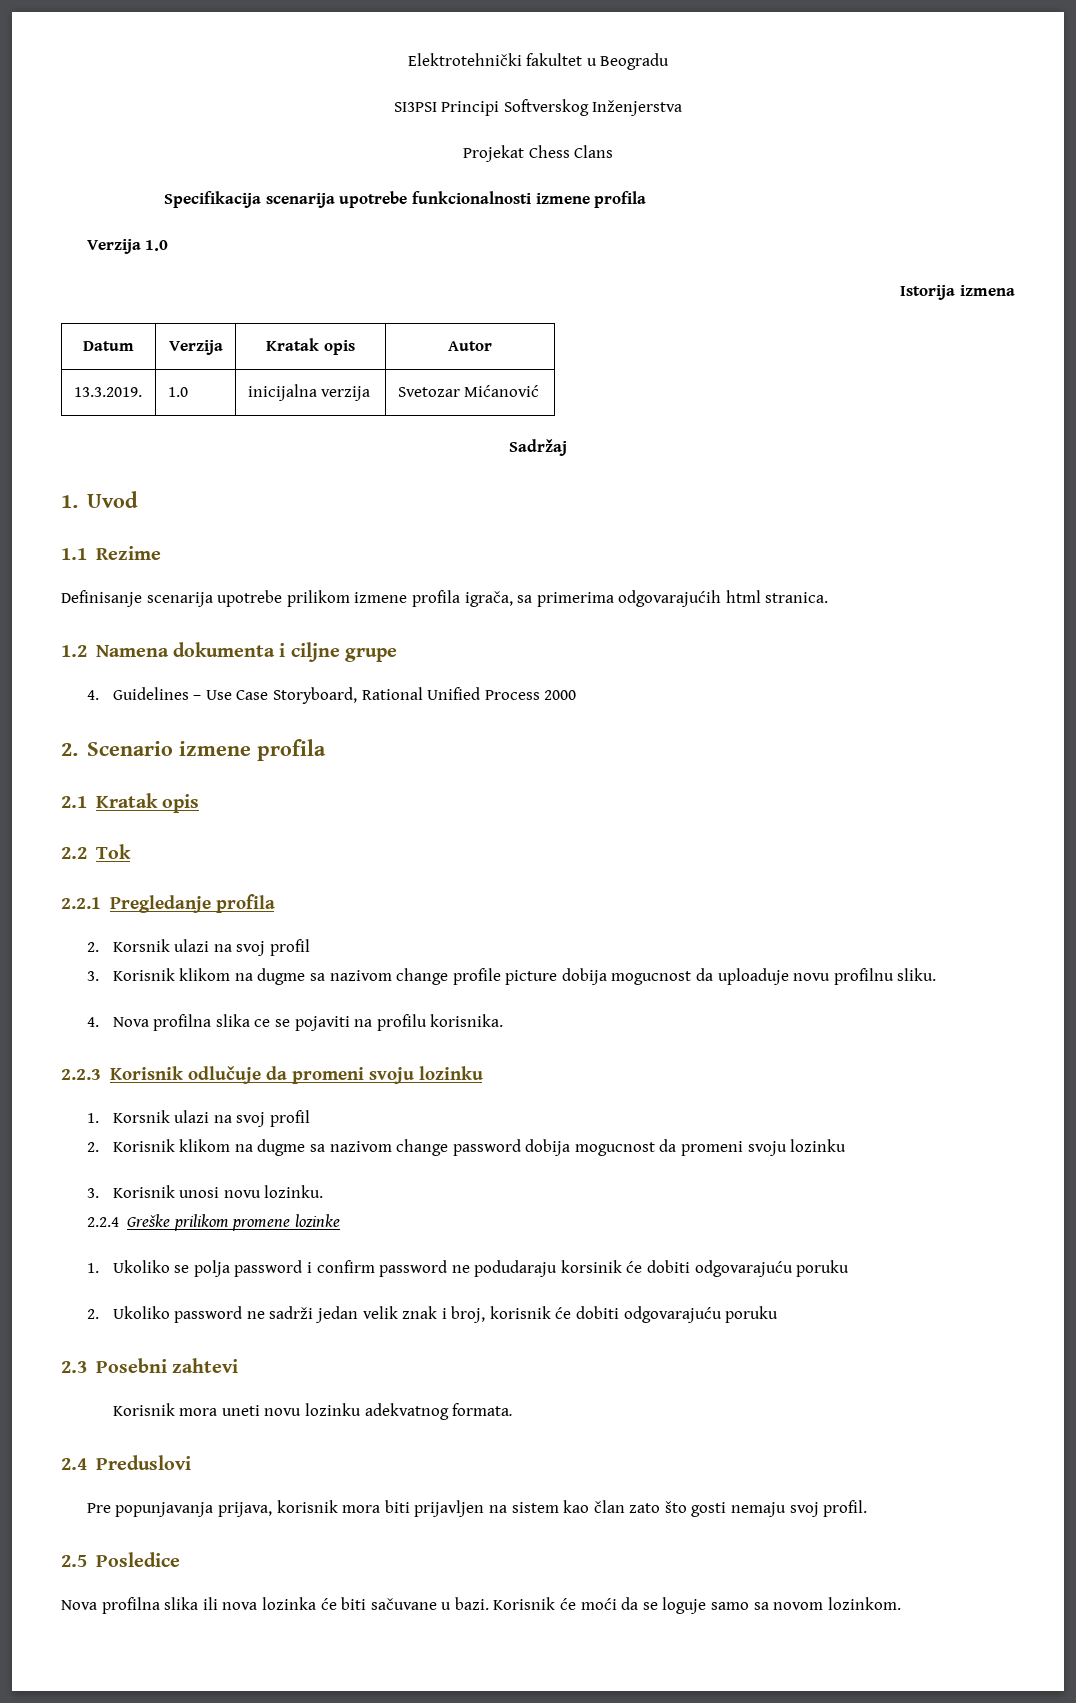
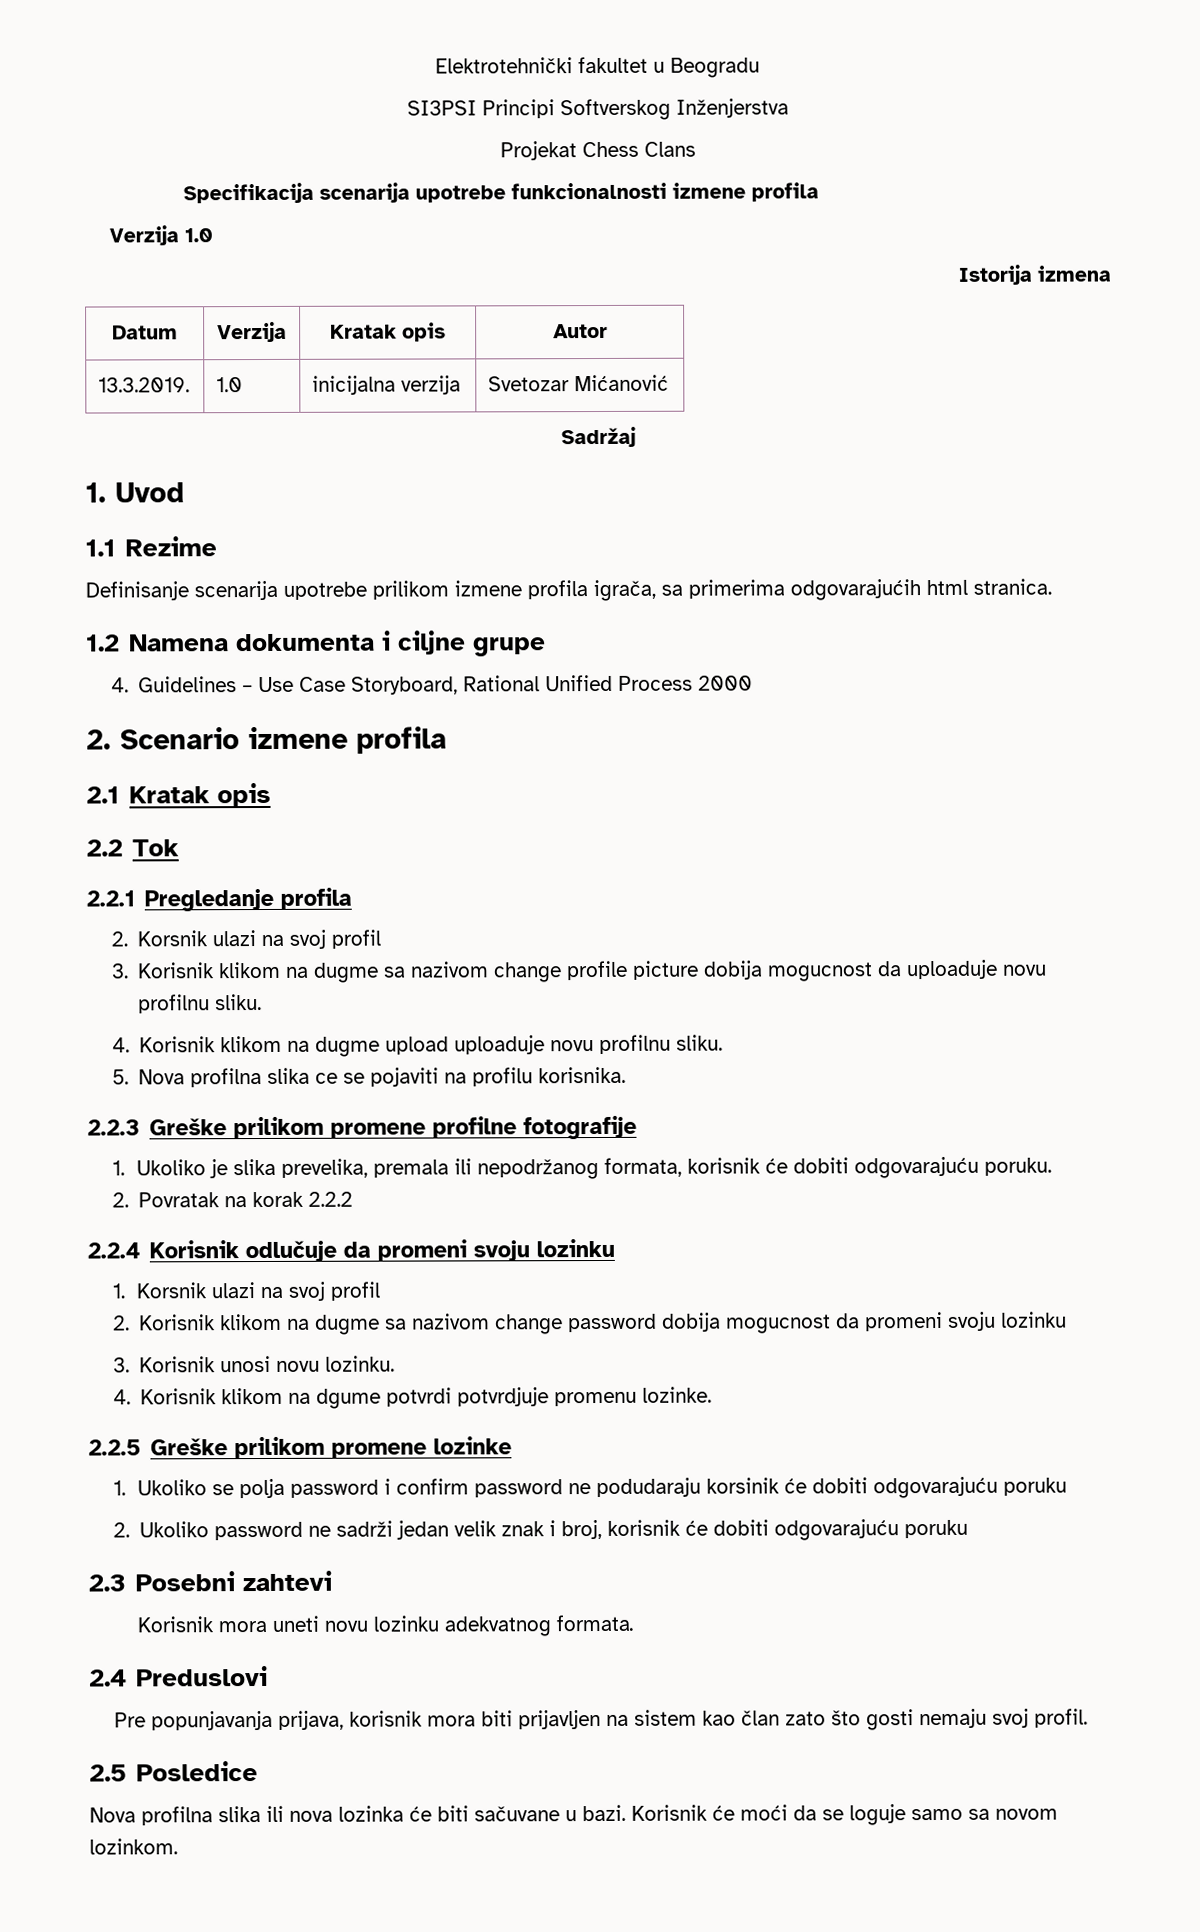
- 4. Nova profilna slika ce se pojaviti na profilu korisnika.
+ 4. Korisnik klikom na dugme upload uploaduje novu profilnu sliku.
+ 5. Nova profilna slika ce se pojaviti na profilu korisnika.
- 2.2.3 Korisnik odlučuje da promeni svoju lozinku
+ 2.2.3 Greške prilikom promene profilne fotografije
+ 1. Ukoliko je slika prevelika, premala ili nepodržanog formata, korisnik će dobiti odgovarajuću poruku.
+ 2. Povratak na korak 2.2.2
+ 2.2.4 Korisnik odlučuje da promeni svoju lozinku
- 2.2.4 Greške prilikom promene lozinke
+ 4. Korisnik klikom na dgume potvrdi potvrdjuje promenu lozinke.
+ 2.2.5 Greške prilikom promene lozinke

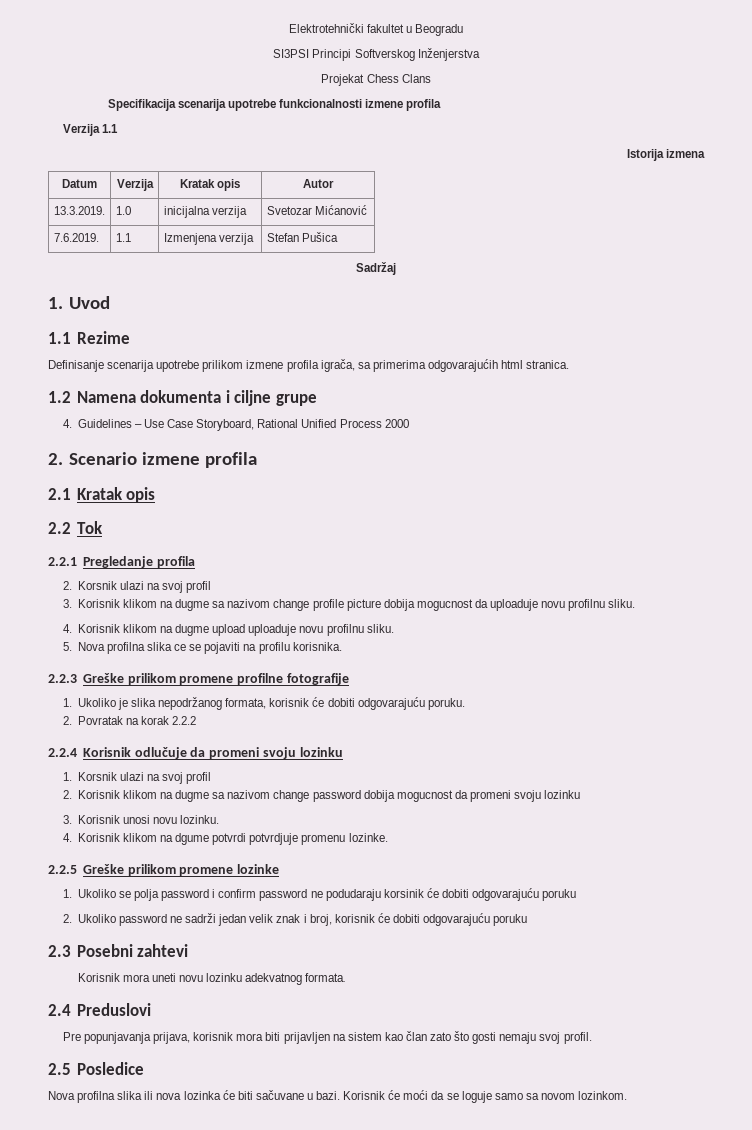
- Verzija 1.0
+ Verzija 1.1
+ 7.6.2019. | 1.1 | Izmenjena verzija | Stefan Pušica
- 1. Ukoliko je slika prevelika, premala ili nepodržanog formata, korisnik će dobiti odgovarajuću poruku.
+ 1. Ukoliko je slika nepodržanog formata, korisnik će dobiti odgovarajuću poruku.

